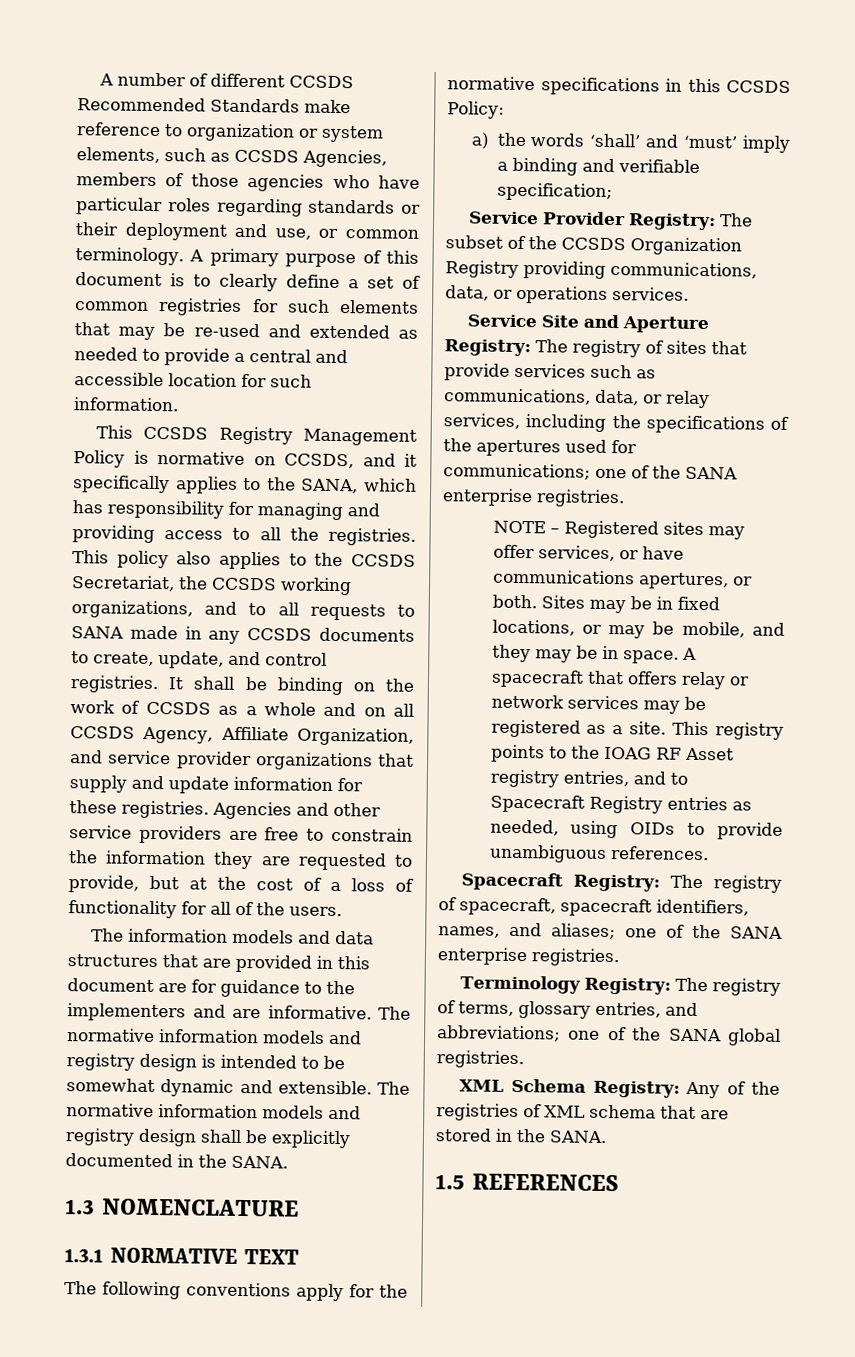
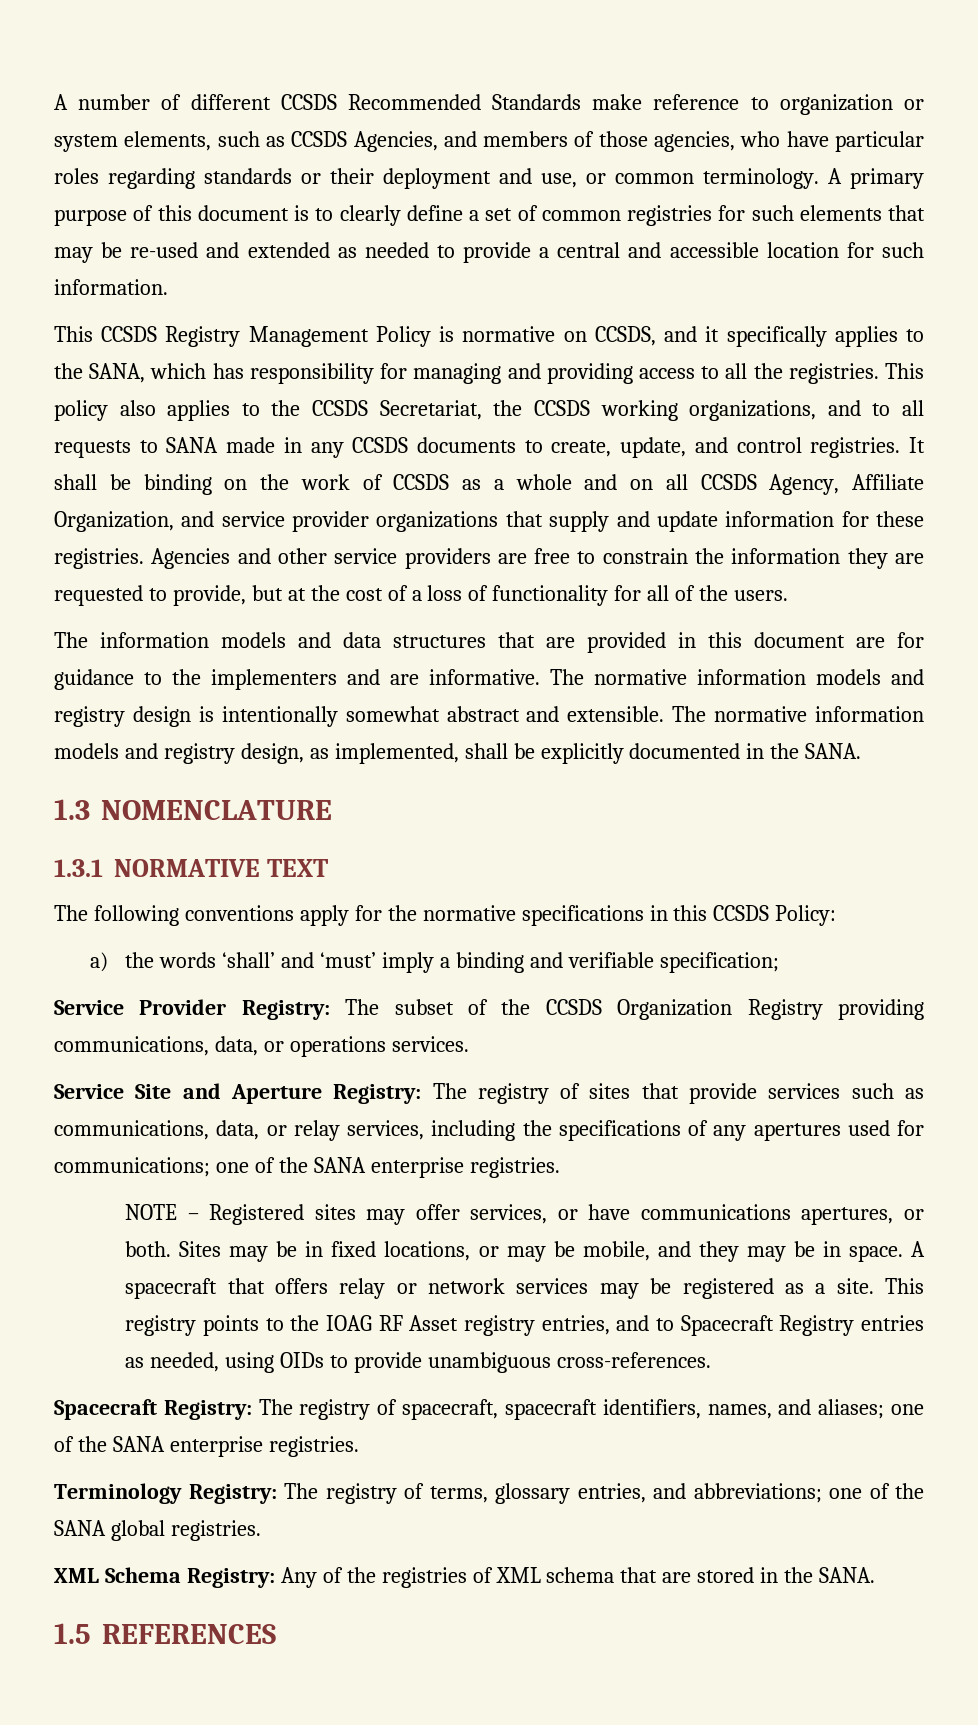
- A number of different CCSDS Recommended Standards make reference to organization or system elements, such as CCSDS Agencies, members of those agencies who have particular roles regarding standards or their deployment and use, or common terminology.
+ A number of different CCSDS Recommended Standards make reference to organization or system elements, such as CCSDS Agencies, and members of those agencies, who have particular roles regarding standards or their deployment and use, or common terminology.
- The normative information models and registry design is intended to be somewhat dynamic and extensible.
+ The normative information models and registry design is intentionally somewhat abstract and extensible.
- The normative information models and registry design shall be explicitly documented in the SANA.
+ The normative information models and registry design, as implemented, shall be explicitly documented in the SANA.
- Service Site and Aperture Registry: The registry of sites that provide services such as communications, data, or relay services, including the specifications of the apertures used for communications; one of the SANA enterprise registries.
+ Service Site and Aperture Registry: The registry of sites that provide services such as communications, data, or relay services, including the specifications of any apertures used for communications; one of the SANA enterprise registries.
- This registry points to the IOAG RF Asset registry entries, and to Spacecraft Registry entries as needed, using OIDs to provide unambiguous references.
+ This registry points to the IOAG RF Asset registry entries, and to Spacecraft Registry entries as needed, using OIDs to provide unambiguous cross-references.

